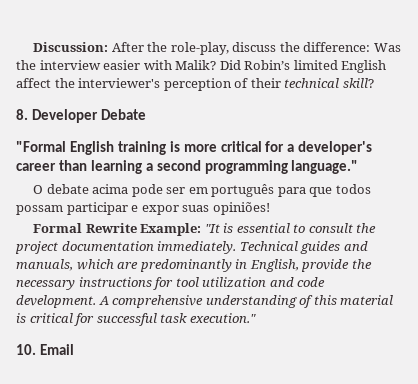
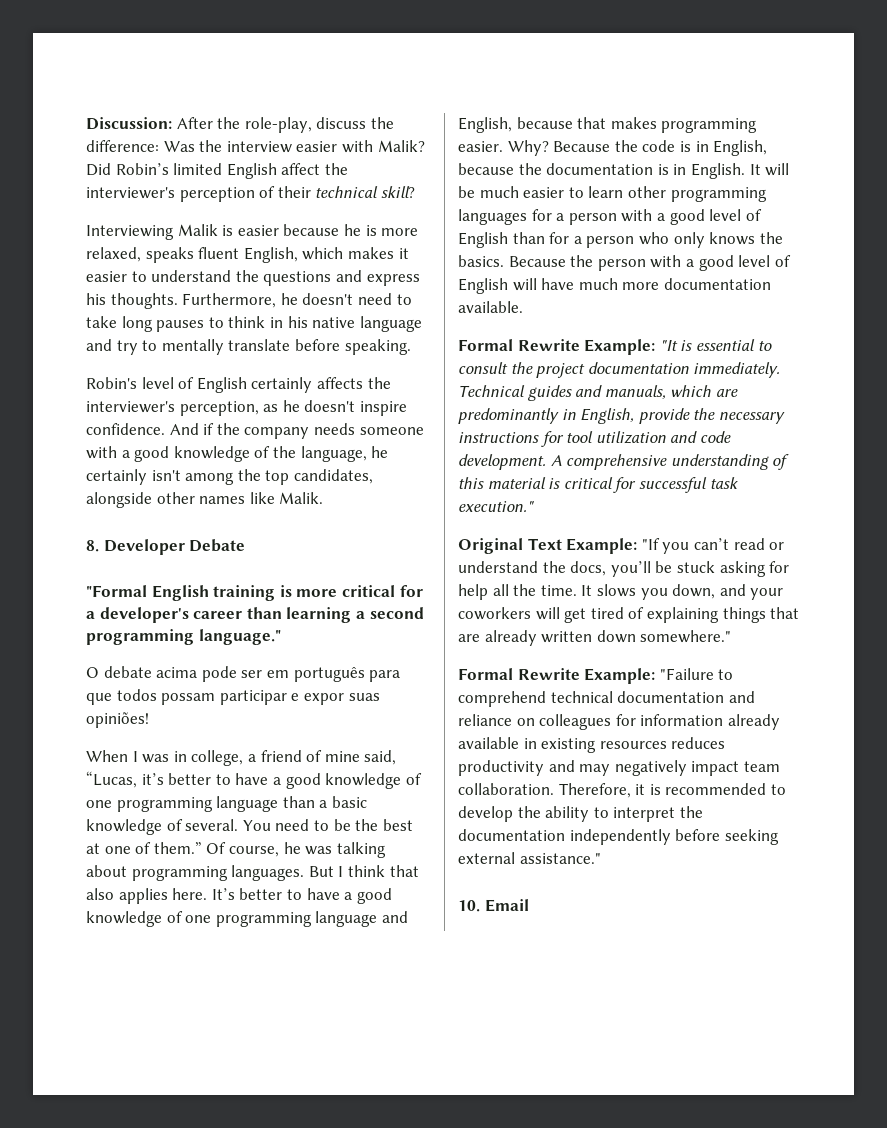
+ Interviewing Malik is easier because he is more relaxed, speaks fluent English, which makes it easier to understand the questions and express his thoughts. Furthermore, he doesn't need to take long pauses to think in his native language and try to mentally translate before speaking.
+ Robin's level of English certainly affects the interviewer's perception, as he doesn't inspire confidence. And if the company needs someone with a good knowledge of the language, he certainly isn't among the top candidates, alongside other names like Malik.
+ When I was in college, a friend of mine said, “Lucas, it’s better to have a good knowledge of one programming language than a basic knowledge of several. You need to be the best at one of them.” Of course, he was talking about programming languages. But I think that also applies here. It’s better to have a good knowledge of one programming language and English, because that makes programming easier. Why? Because the code is in English, because the documentation is in English. It will be much easier to learn other programming languages for a person with a good level of English than for a person who only knows the basics. Because the person with a good level of English will have much more documentation available.
+ Original Text Example: "If you can’t read or understand the docs, you’ll be stuck asking for help all the time. It slows you down, and your coworkers will get tired of explaining things that are already written down somewhere."
+ Formal Rewrite Example: "Failure to comprehend technical documentation and reliance on colleagues for information already available in existing resources reduces productivity and may negatively impact team collaboration. Therefore, it is recommended to develop the ability to interpret the documentation independently before seeking external assistance."

